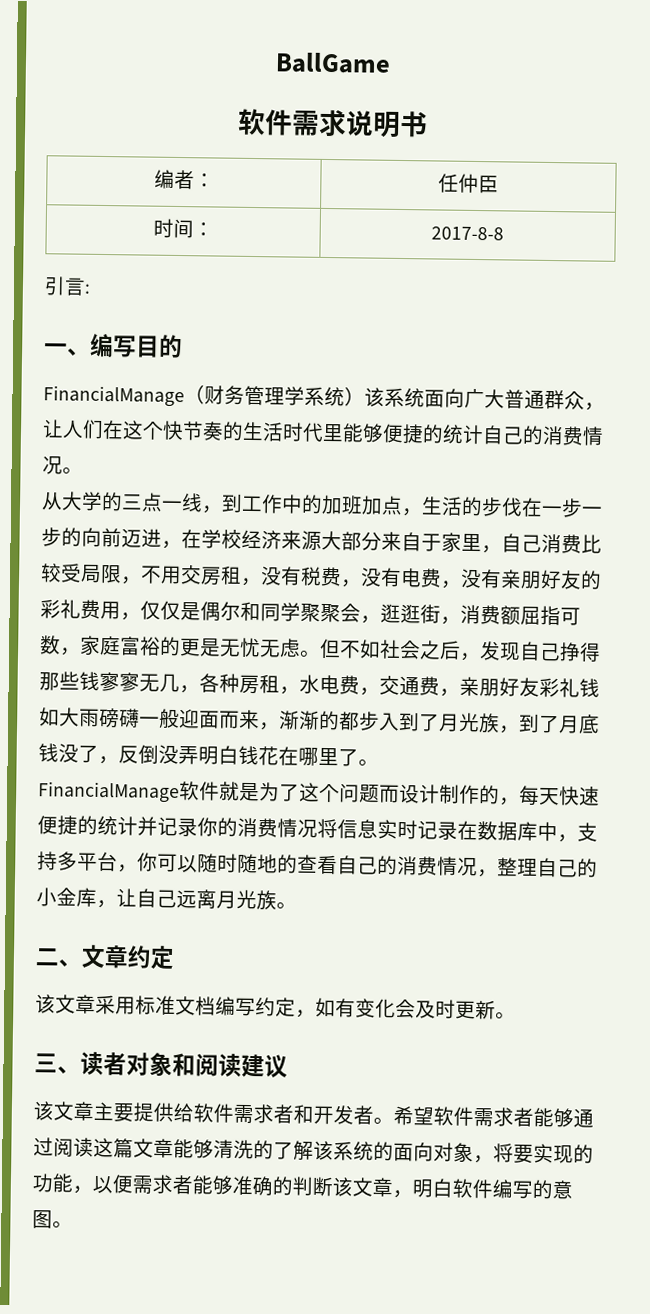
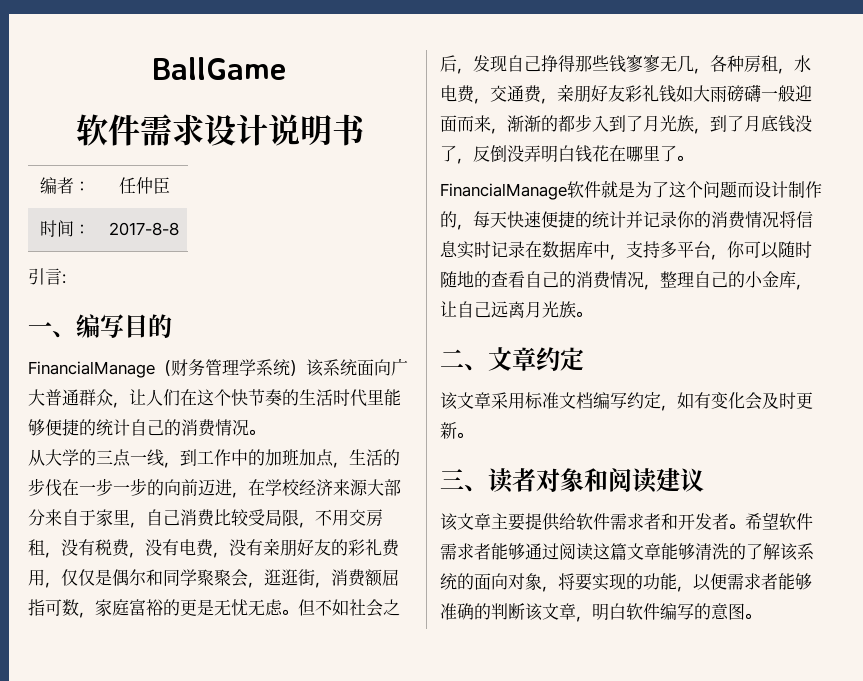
- 软件需求说明书
+ 软件需求设计说明书

